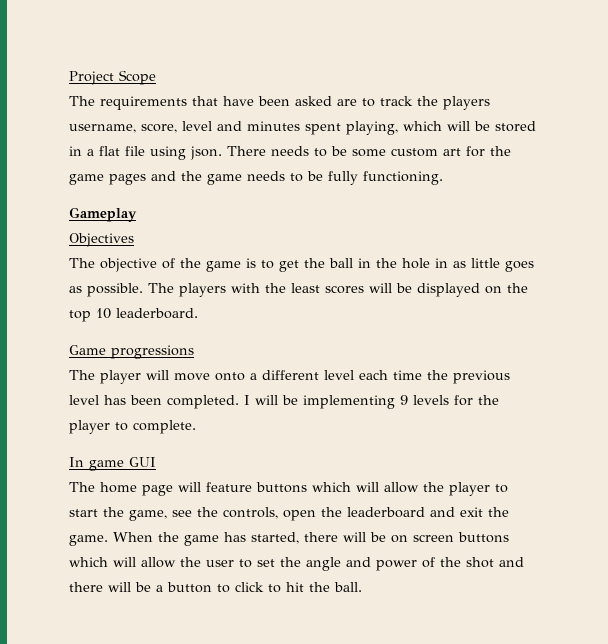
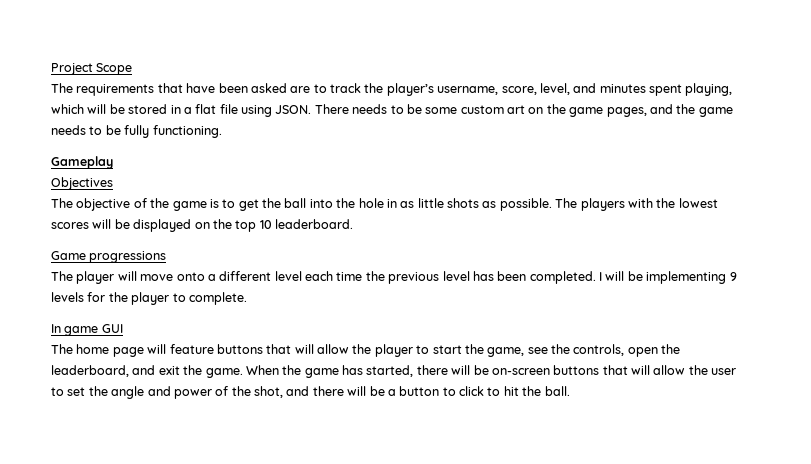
- The requirements that have been asked are to track the players username, score, level and minutes spent playing, which will be stored in a flat file using json.
+ The requirements that have been asked are to track the player’s username, score, level, and minutes spent playing, which will be stored in a flat file using JSON.
- There needs to be some custom art for the game pages and the game needs to be fully functioning.
+ There needs to be some custom art on the game pages, and the game needs to be fully functioning.
- The objective of the game is to get the ball in the hole in as little goes as possible.
+ The objective of the game is to get the ball into the hole in as little shots as possible.
- The players with the least scores will be displayed on the top 10 leaderboard.
+ The players with the lowest scores will be displayed on the top 10 leaderboard.
- The home page will feature buttons which will allow the player to start the game, see the controls, open the leaderboard and exit the game.
+ The home page will feature buttons that will allow the player to start the game, see the controls, open the leaderboard, and exit the game.
- When the game has started, there will be on screen buttons which will allow the user to set the angle and power of the shot and there will be a button to click to hit the ball.
+ When the game has started, there will be on-screen buttons that will allow the user to set the angle and power of the shot, and there will be a button to click to hit the ball.

